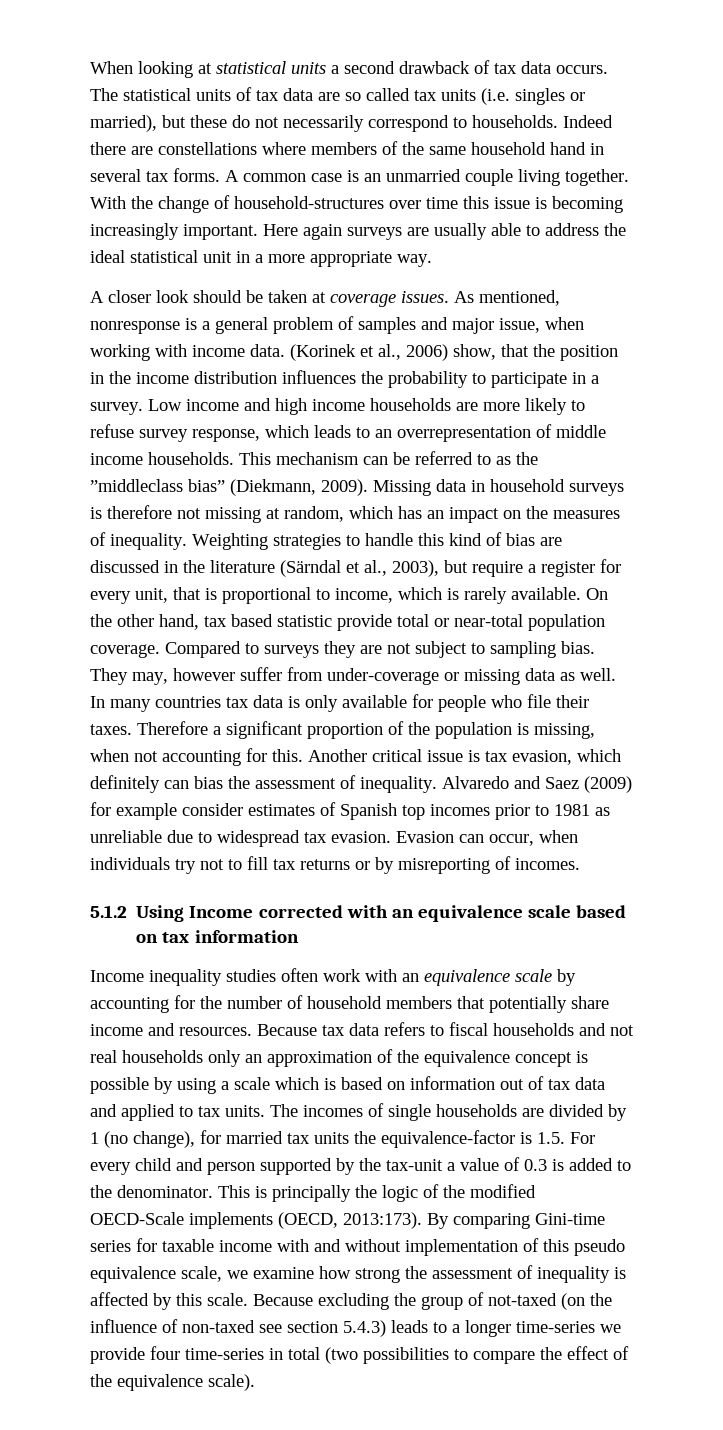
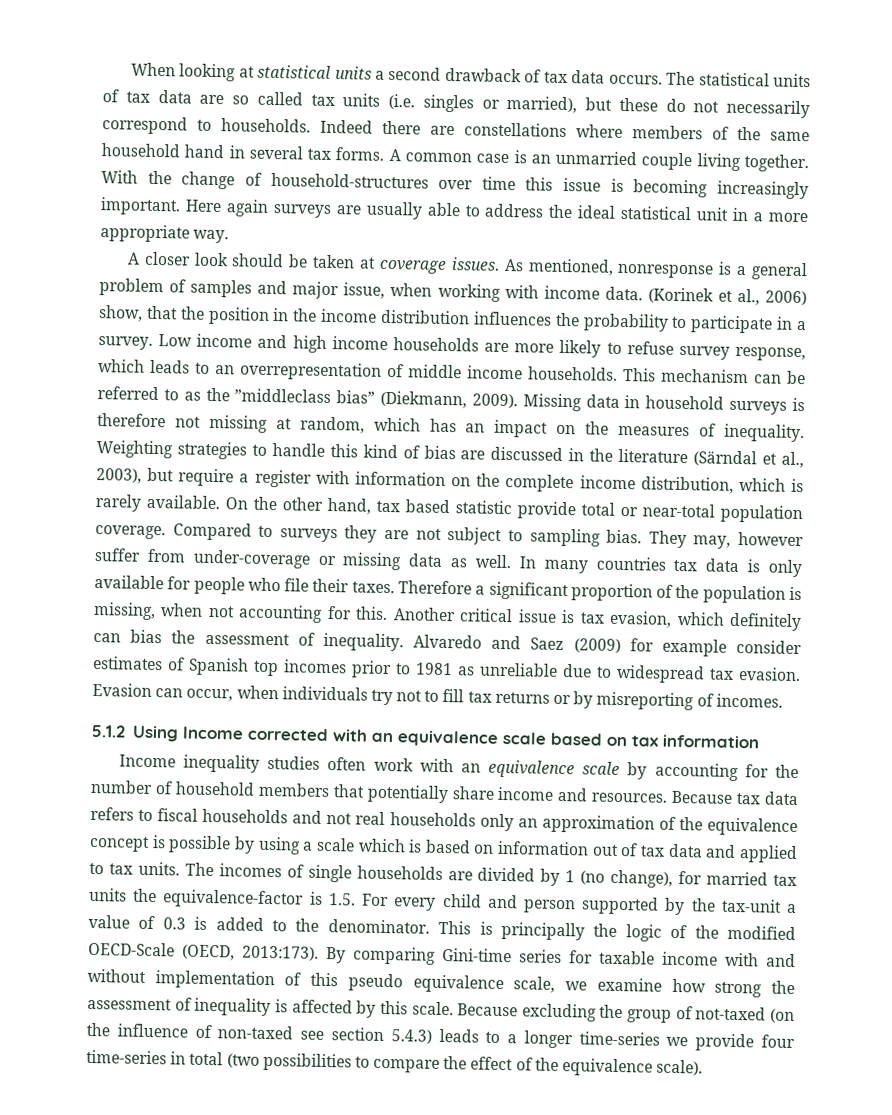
- Weighting strategies to handle this kind of bias are discussed in the literature (Särndal et al., 2003), but require a register for every unit, that is proportional to income, which is rarely available.
+ Weighting strategies to handle this kind of bias are discussed in the literature (Särndal et al., 2003), but require a register with information on the complete income distribution, which is rarely available.
- This is principally the logic of the modified OECD-Scale implements (OECD, 2013:173).
+ This is principally the logic of the modified OECD-Scale (OECD, 2013:173).

